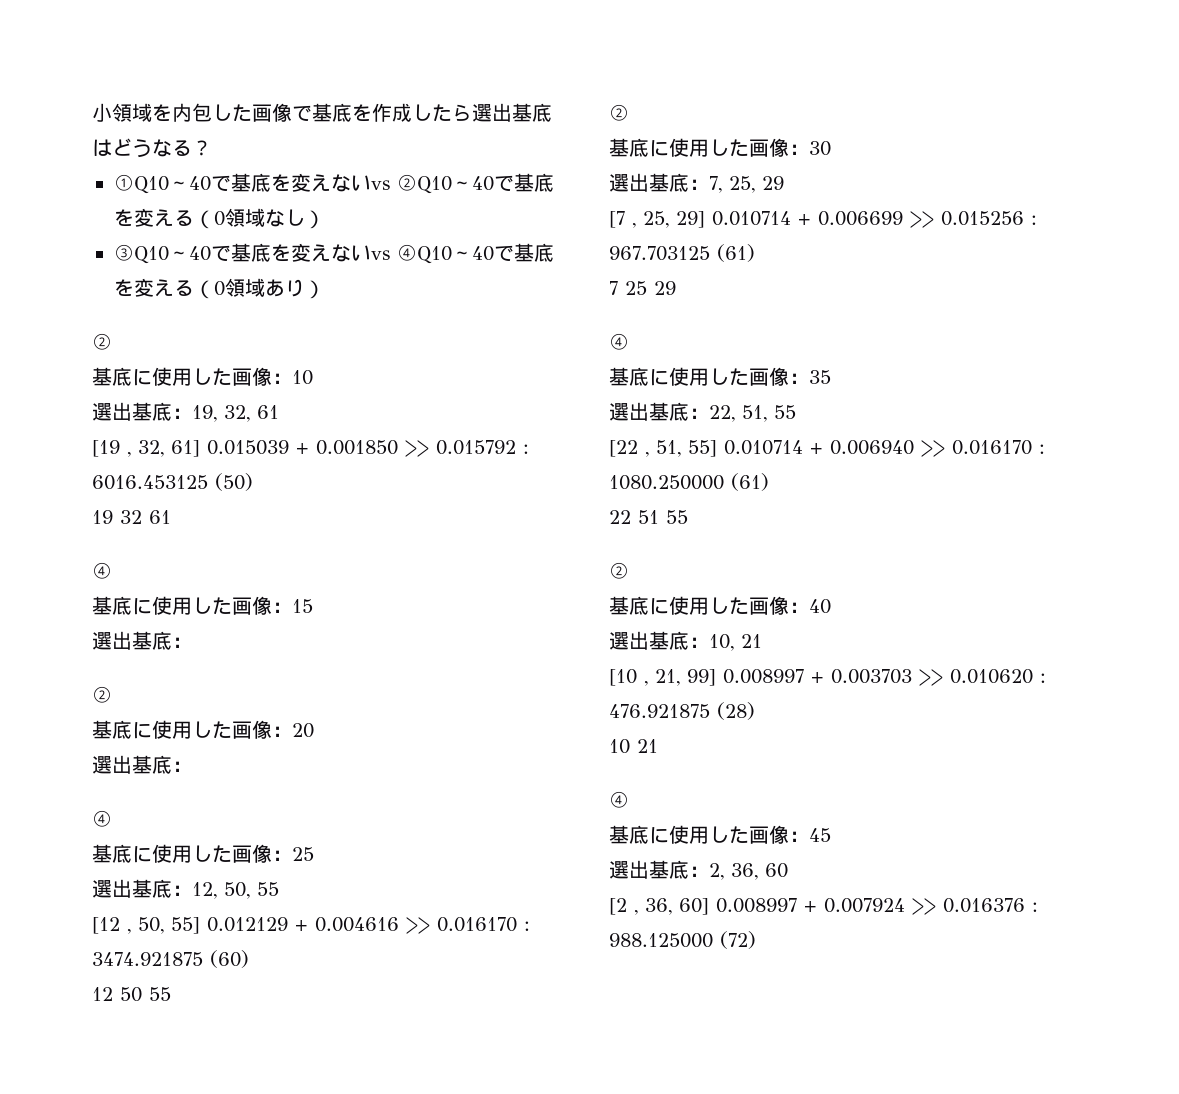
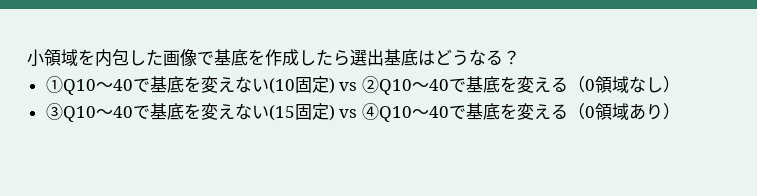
- ①Q10～40で基底を変えないvs ②Q10～40で基底を変える（0領域なし）
+ ①Q10～40で基底を変えない(10固定) vs ②Q10～40で基底を変える（0領域なし）
- ③Q10～40で基底を変えないvs ④Q10～40で基底を変える（0領域あり）
- ②
- 基底に使用した画像：10
- 選出基底：19, 32, 61
- [19 , 32, 61] 0.015039 + 0.001850 >> 0.015792 : 6016.453125 (50)
- 19 32 61
- ④
- 基底に使用した画像：15
- 選出基底：
- ②
- 基底に使用した画像：20
- 選出基底：
- ④
- 基底に使用した画像：25
- 選出基底：12, 50, 55
- [12 , 50, 55] 0.012129 + 0.004616 >> 0.016170 : 3474.921875 (60)
- 12 50 55
- ②
- 基底に使用した画像：30
- 選出基底：7, 25, 29
- [7 , 25, 29] 0.010714 + 0.006699 >> 0.015256 : 967.703125 (61)
- 7 25 29
- ④
- 基底に使用した画像：35
- 選出基底：22, 51, 55
- [22 , 51, 55] 0.010714 + 0.006940 >> 0.016170 : 1080.250000 (61)
- 22 51 55
- ②
- 基底に使用した画像：40
- 選出基底：10, 21
- [10 , 21, 99] 0.008997 + 0.003703 >> 0.010620 : 476.921875 (28)
- 10 21
- ④
- 基底に使用した画像：45
- 選出基底：2, 36, 60
- [2 , 36, 60] 0.008997 + 0.007924 >> 0.016376 : 988.125000 (72)
+ ③Q10～40で基底を変えない(15固定) vs ④Q10～40で基底を変える（0領域あり）

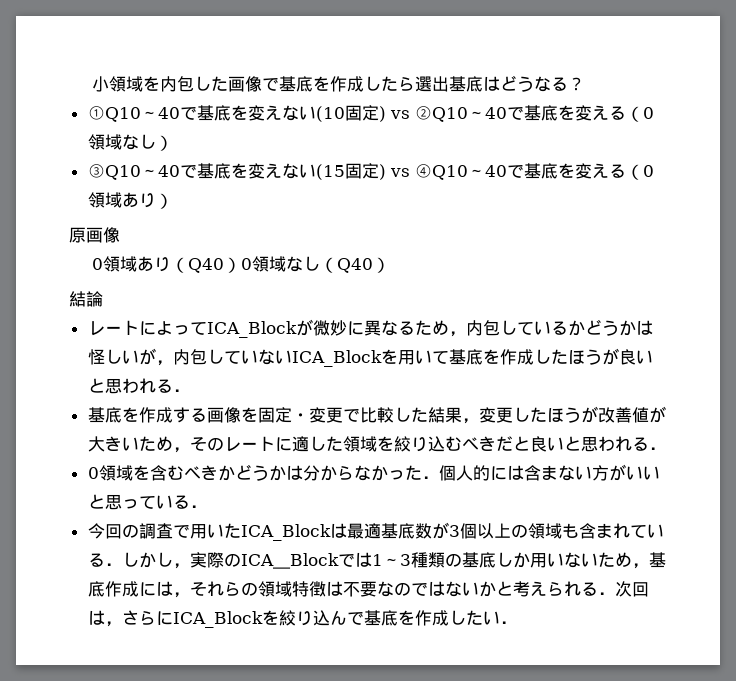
+ 原画像
+ 0領域あり（Q40）0領域なし（Q40）
+ 結論
+ レートによってICA_Blockが微妙に異なるため，内包しているかどうかは怪しいが，内包していないICA_Blockを用いて基底を作成したほうが良いと思われる．
+ 基底を作成する画像を固定・変更で比較した結果，変更したほうが改善値が大きいため，そのレートに適した領域を絞り込むべきだと良いと思われる．
+ 0領域を含むべきかどうかは分からなかった．個人的には含まない方がいいと思っている．
+ 今回の調査で用いたICA_Blockは最適基底数が3個以上の領域も含まれている．しかし，実際のICA＿Blockでは1～3種類の基底しか用いないため，基底作成には，それらの領域特徴は不要なのではないかと考えられる．次回は，さらにICA_Blockを絞り込んで基底を作成したい．

